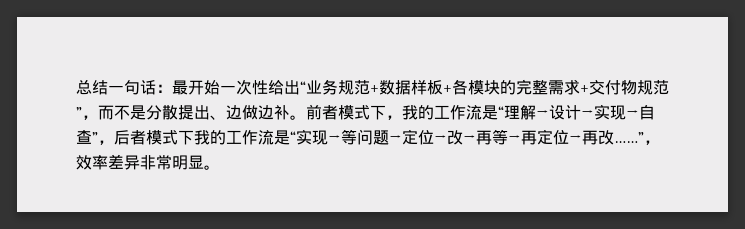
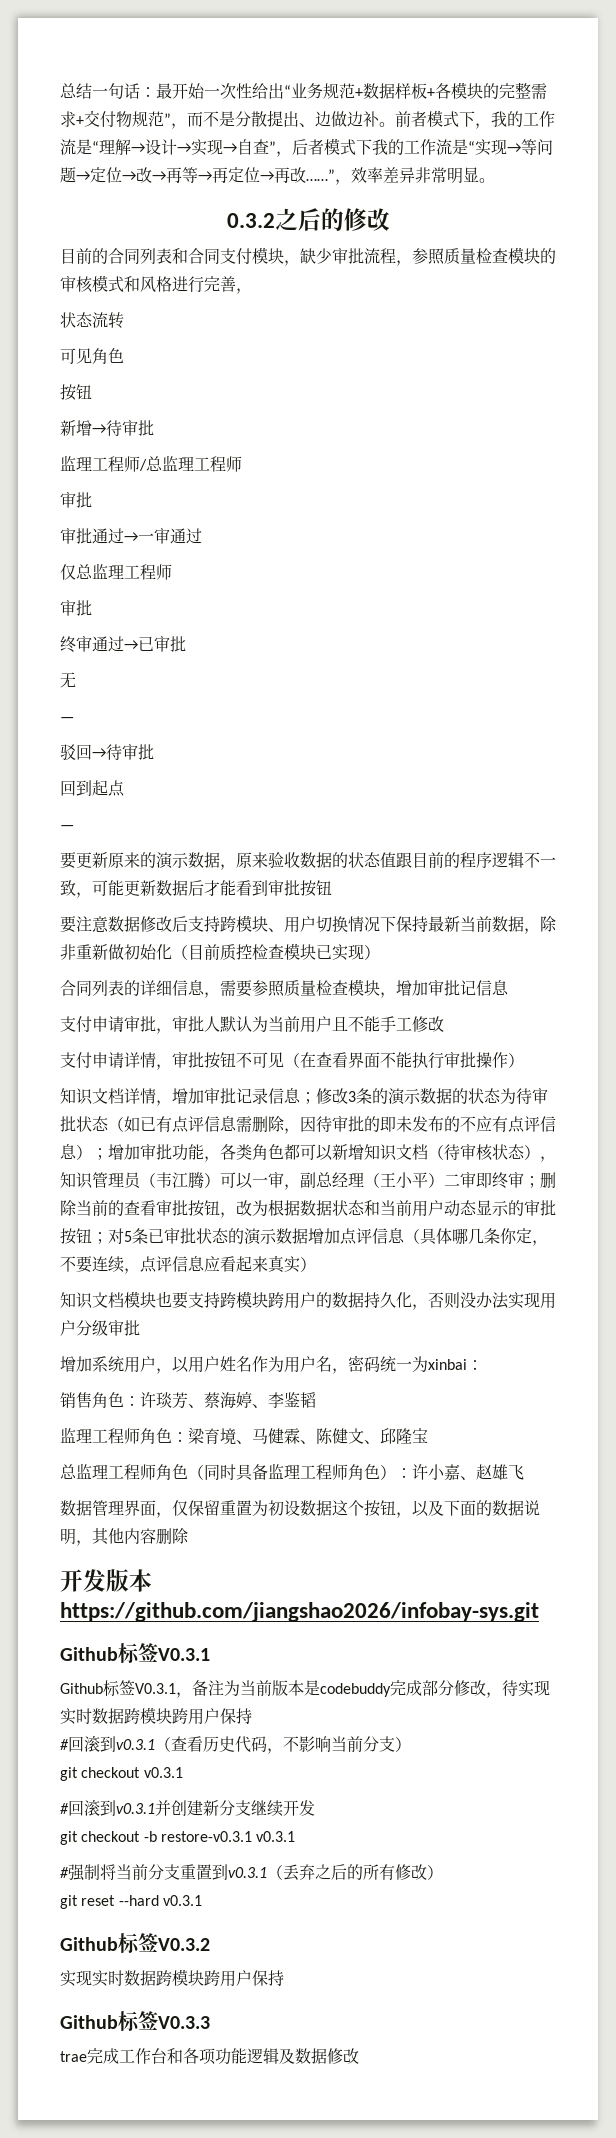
+ 0.3.2之后的修改
+ 目前的合同列表和合同支付模块，缺少审批流程，参照质量检查模块的审核模式和风格进行完善，
+ 状态流转
+ 可见角色
+ 按钮
+ 新增→待审批
+ 监理工程师/总监理工程师
+ 审批
+ 审批通过→一审通过
+ 仅总监理工程师
+ 审批
+ 终审通过→已审批
+ 无
+ —
+ 驳回→待审批
+ 回到起点
+ —
+ 要更新原来的演示数据，原来验收数据的状态值跟目前的程序逻辑不一致，可能更新数据后才能看到审批按钮
+ 要注意数据修改后支持跨模块、用户切换情况下保持最新当前数据，除非重新做初始化（目前质控检查模块已实现）
+ 合同列表的详细信息，需要参照质量检查模块，增加审批记信息
+ 支付申请审批，审批人默认为当前用户且不能手工修改
+ 支付申请详情，审批按钮不可见（在查看界面不能执行审批操作）
+ 知识文档详情，增加审批记录信息；修改3条的演示数据的状态为待审批状态（如已有点评信息需删除，因待审批的即未发布的不应有点评信息）；增加审批功能，各类角色都可以新增知识文档（待审核状态），知识管理员（韦江腾）可以一审，副总经理（王小平）二审即终审；删除当前的查看审批按钮，改为根据数据状态和当前用户动态显示的审批按钮；对5条已审批状态的演示数据增加点评信息（具体哪几条你定，不要连续，点评信息应看起来真实）
+ 知识文档模块也要支持跨模块跨用户的数据持久化，否则没办法实现用户分级审批
+ 增加系统用户，以用户姓名作为用户名，密码统一为xinbai：
+ 销售角色：许琰芳、蔡海婷、李鉴韬
+ 监理工程师角色：梁育境、马健霖、陈健文、邱隆宝
+ 总监理工程师角色（同时具备监理工程师角色）：许小嘉、赵雄飞
+ 数据管理界面，仅保留重置为初设数据这个按钮，以及下面的数据说明，其他内容删除
+ 开发版本https://github.com/jiangshao2026/infobay-sys.git
+ Github标签V0.3.1
+ Github标签V0.3.1，备注为当前版本是codebuddy完成部分修改，待实现实时数据跨模块跨用户保持
+ #回滚到v0.3.1（查看历史代码，不影响当前分支）
+ git checkout v0.3.1
+ #回滚到v0.3.1并创建新分支继续开发
+ git checkout -b restore-v0.3.1 v0.3.1
+ #强制将当前分支重置到v0.3.1（丢弃之后的所有修改）
+ git reset --hard v0.3.1
+ Github标签V0.3.2
+ 实现实时数据跨模块跨用户保持
+ Github标签V0.3.3
+ trae完成工作台和各项功能逻辑及数据修改

